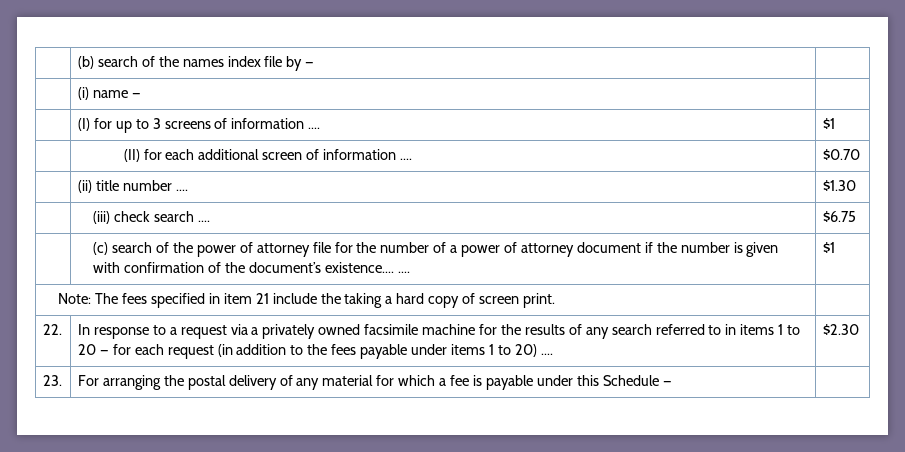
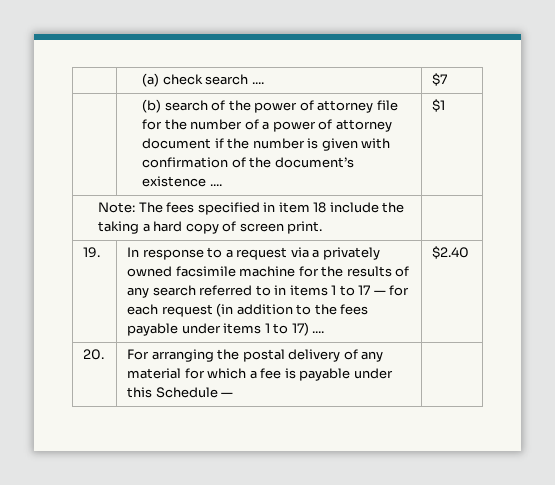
- | (b) search of the names index file by — |
- | (i) name — |
- | (I) for up to 3 screens of information .... | $1
- | (II) for each additional screen of information .... | $0.70
- | (ii) title number .... | $1.30
- | (iii) check search .... | $6.75
- | (c) search of the power of attorney file for the number of a power of attorney document if the number is given with confirmation of the document’s existence.... .... | $1
+ | (a) check search .... | $7
+ | (b) search of the power of attorney file for the number of a power of attorney document if the number is given with confirmation of the document’s existence .... | $1
- Note: The fees specified in item 21 include the taking a hard copy of screen print. |
+ Note: The fees specified in item 18 include the taking a hard copy of screen print. |
- 22.
+ 19.
- In response to a request via a privately owned facsimile machine for the results of any search referred to in items 1 to 20 — for each request (in addition to the fees payable under items 1 to 20) .... | $2.30
- 23. | For arranging the postal delivery of any material for which a fee is payable under this Schedule — |
+ In response to a request via a privately owned facsimile machine for the results of any search referred to in items 1 to 17 — for each request (in addition to the fees payable under items 1 to 17) .... | $2.40
+ 20. | For arranging the postal delivery of any material for which a fee is payable under this Schedule — |

